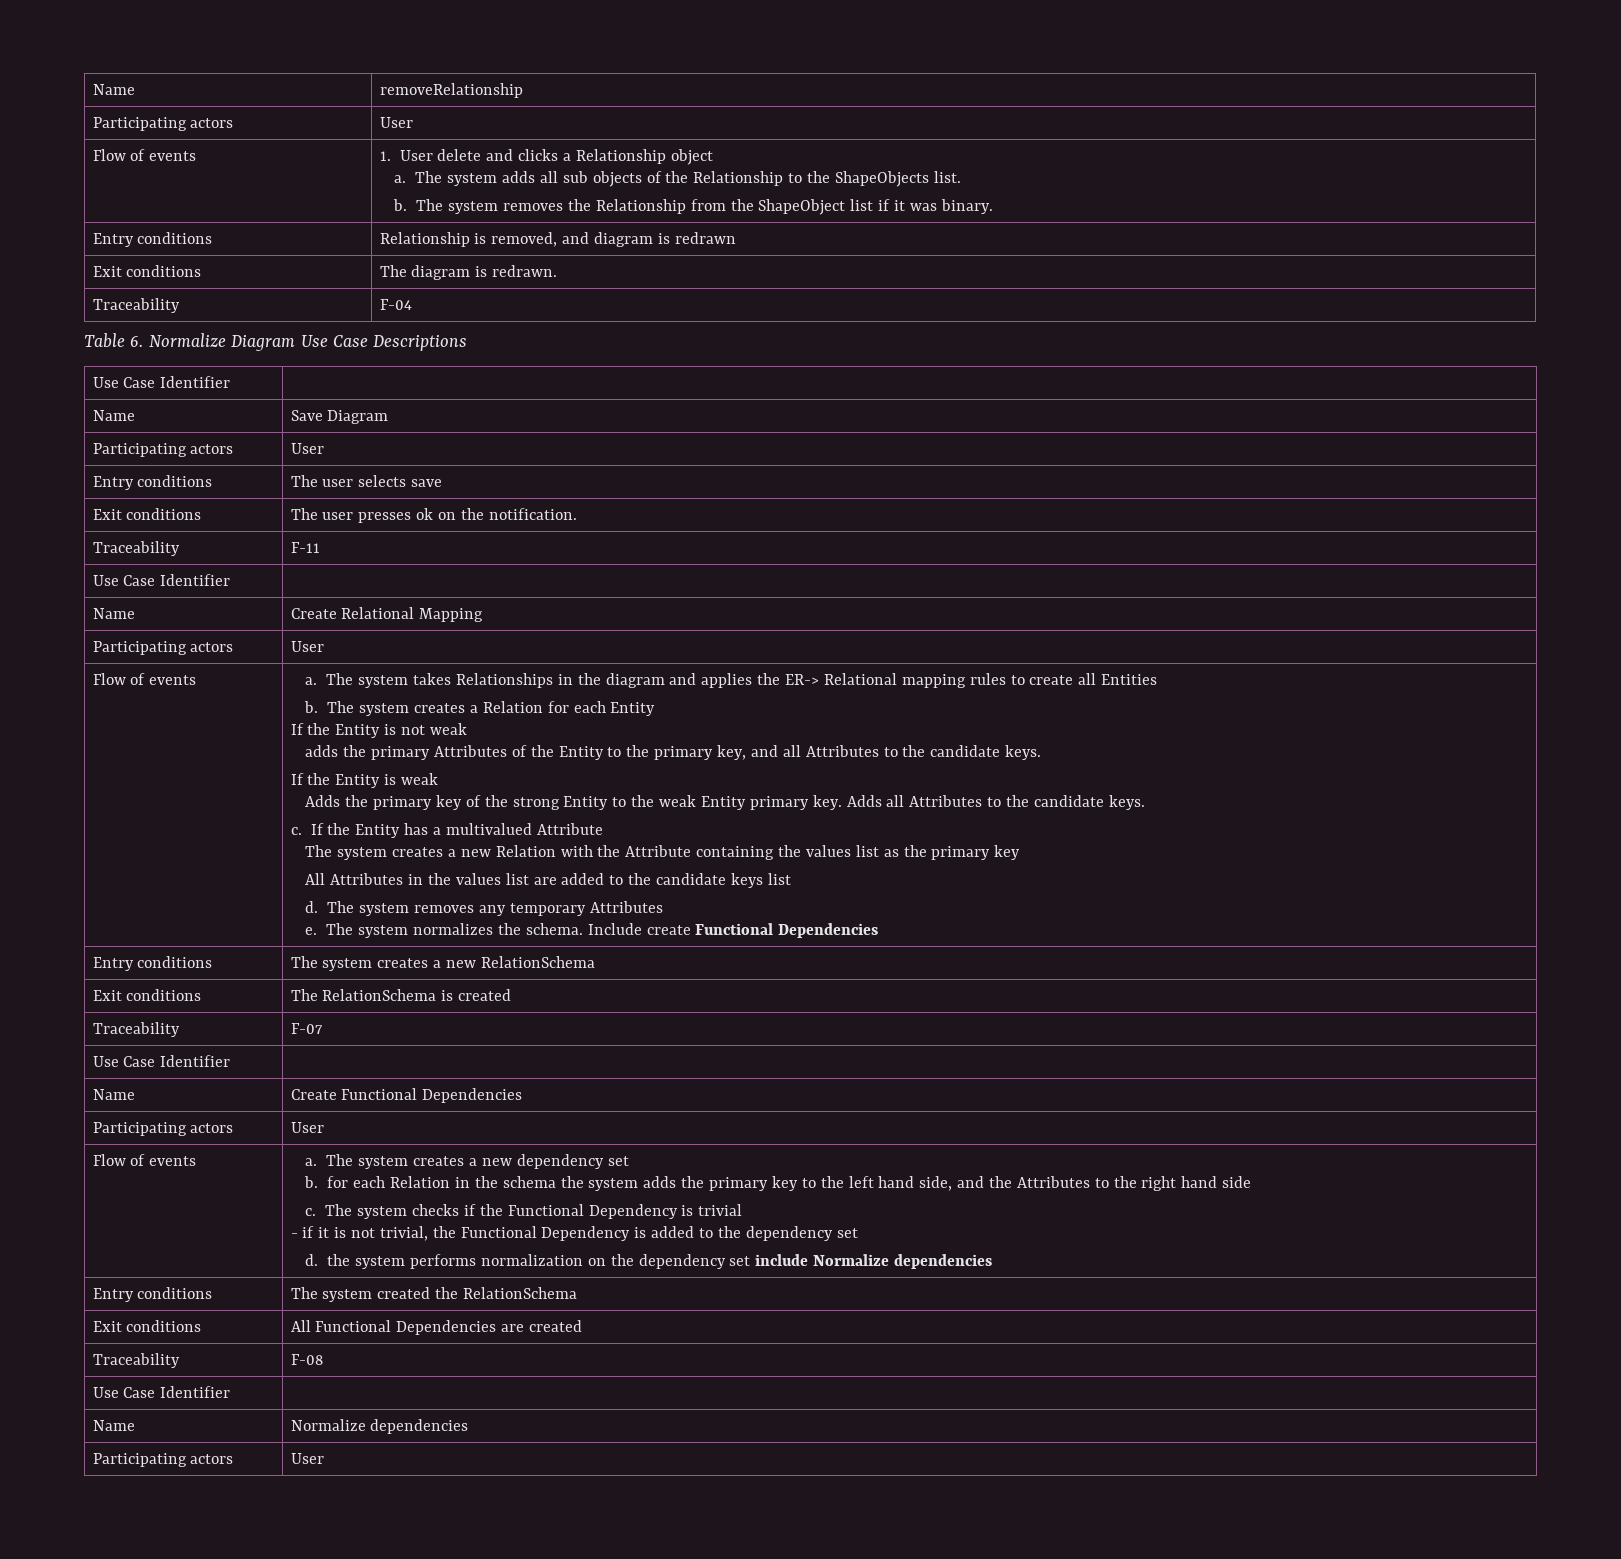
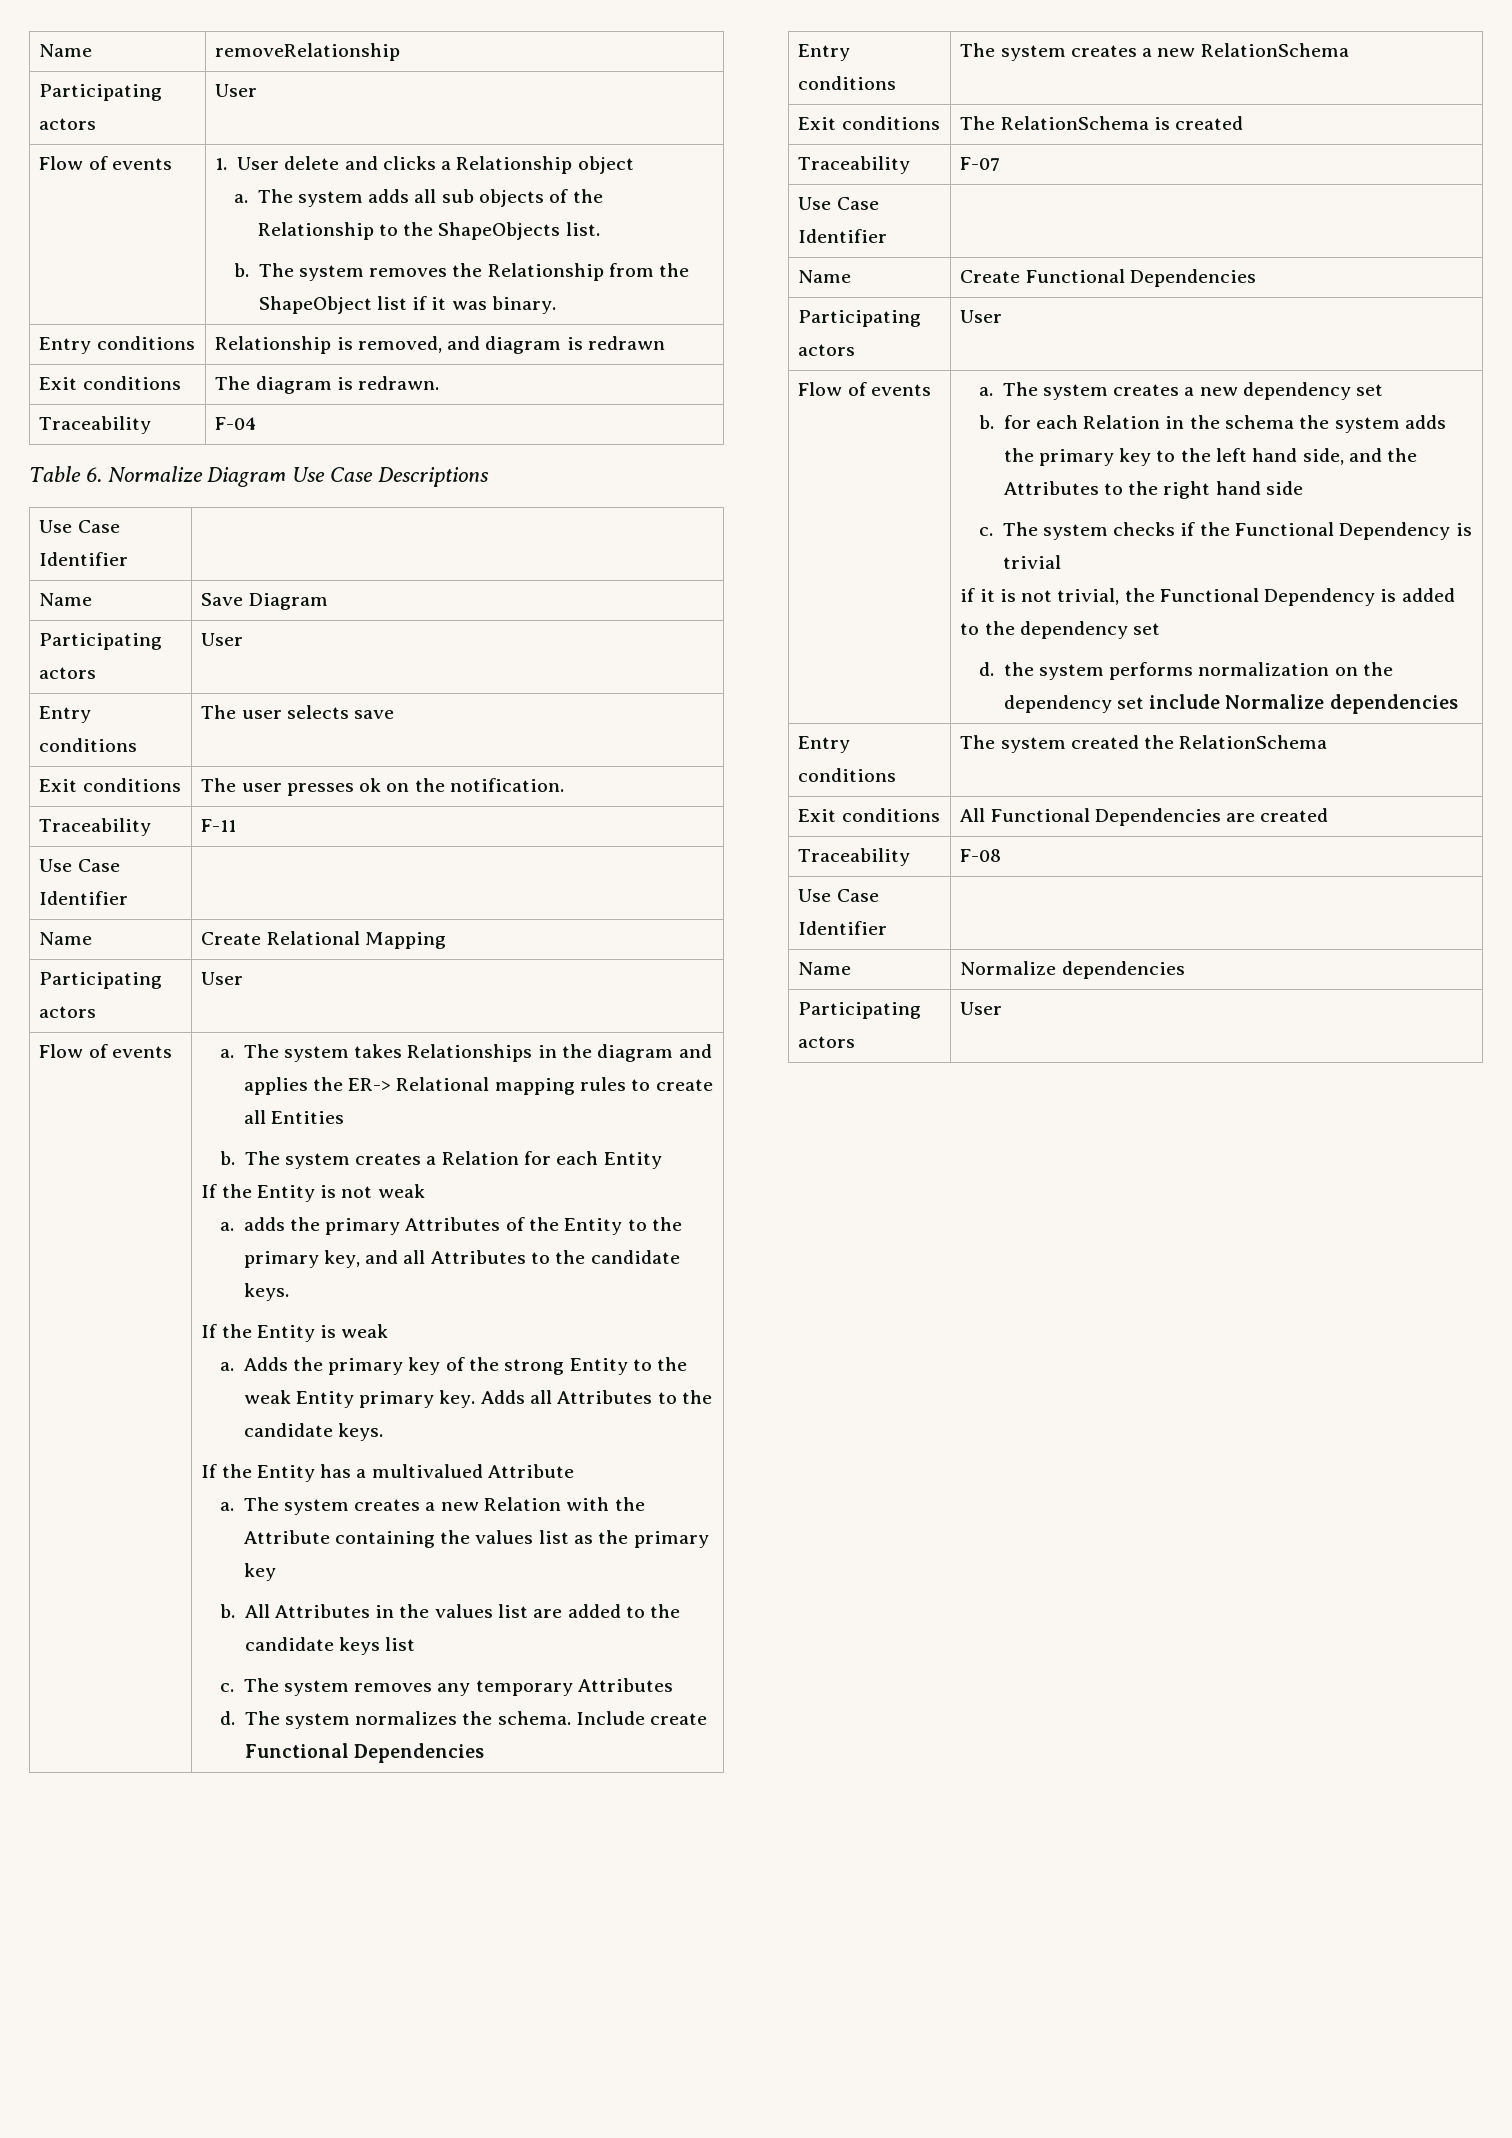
- adds the primary Attributes of the Entity to the primary key, and all Attributes to the candidate keys.
+ a. adds the primary Attributes of the Entity to the primary key, and all Attributes to the candidate keys.
  If the Entity is weak
- Adds the primary key of the strong Entity to the weak Entity primary key.
+ a. Adds the primary key of the strong Entity to the weak Entity primary key.
  Adds all Attributes to the candidate keys.
- c. If the Entity has a multivalued Attribute
- The system creates a new Relation with the Attribute containing the values list as the primary key
- All Attributes in the values list are added to the candidate keys list
- d.
+ If the Entity has a multivalued Attribute
+ a. The system creates a new Relation with the Attribute containing the values list as the primary key
+ b. All Attributes in the values list are added to the candidate keys list
+ c.
  The system removes any temporary Attributes
- e.
+ d.
- - if it is not trivial, the Functional Dependency is added to the dependency set
+ if it is not trivial, the Functional Dependency is added to the dependency set

